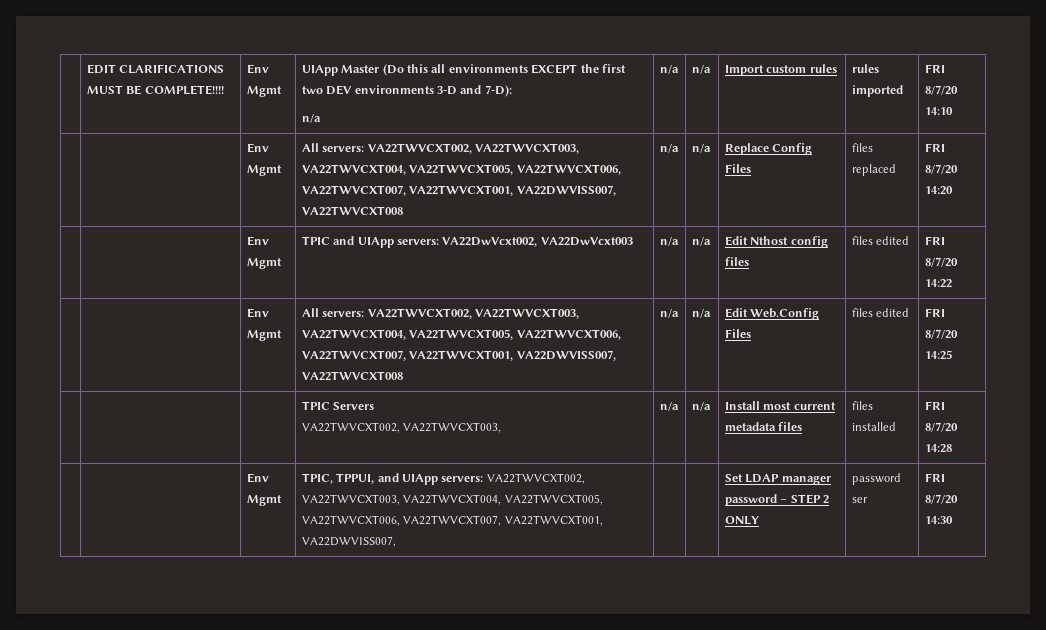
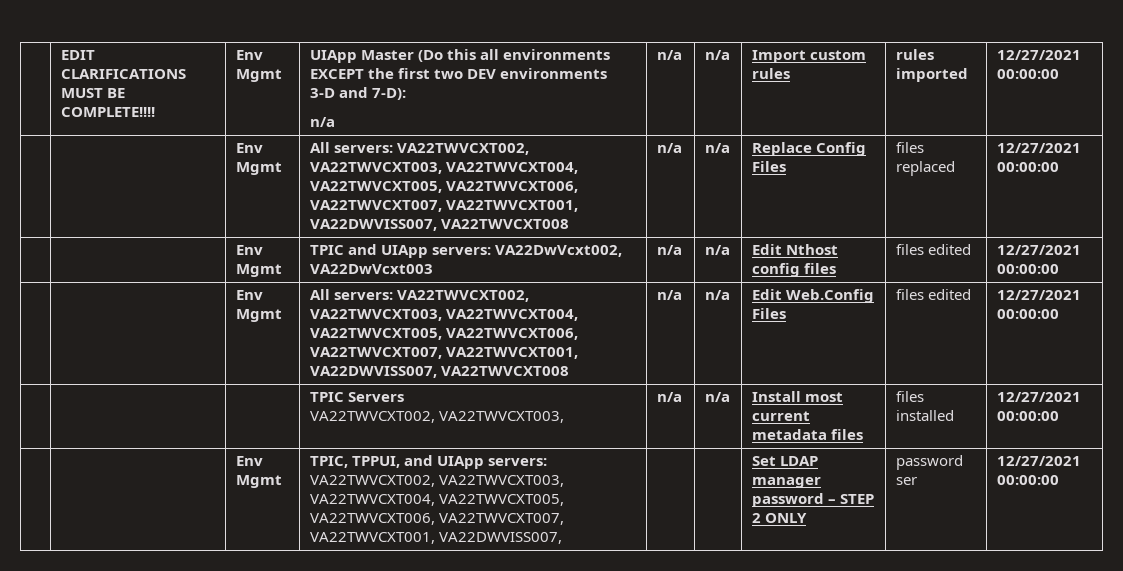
  | EDIT CLARIFICATIONS MUST BE COMPLETE!!!! | Env Mgmt | UIApp Master (Do this all environments EXCEPT the first two DEV environments 3-D and 7-D):
- n/a | n/a | n/a | Import custom rules | rules imported | FRI 8/7/20 14:10
+ n/a | n/a | n/a | Import custom rules | rules imported | 12/27/2021 00:00:00
- | | Env Mgmt | All servers: VA22TWVCXT002, VA22TWVCXT003, VA22TWVCXT004, VA22TWVCXT005, VA22TWVCXT006, VA22TWVCXT007, VA22TWVCXT001, VA22DWVISS007, VA22TWVCXT008 | n/a | n/a | Replace Config Files | files replaced | FRI 8/7/20 14:20
+ | | Env Mgmt | All servers: VA22TWVCXT002, VA22TWVCXT003, VA22TWVCXT004, VA22TWVCXT005, VA22TWVCXT006, VA22TWVCXT007, VA22TWVCXT001, VA22DWVISS007, VA22TWVCXT008 | n/a | n/a | Replace Config Files | files replaced | 12/27/2021 00:00:00
- | | Env Mgmt | TPIC and UIApp servers: VA22DwVcxt002, VA22DwVcxt003 | n/a | n/a | Edit Nthost config files | files edited | FRI 8/7/20 14:22
+ | | Env Mgmt | TPIC and UIApp servers: VA22DwVcxt002, VA22DwVcxt003 | n/a | n/a | Edit Nthost config files | files edited | 12/27/2021 00:00:00
- | | Env Mgmt | All servers: VA22TWVCXT002, VA22TWVCXT003, VA22TWVCXT004, VA22TWVCXT005, VA22TWVCXT006, VA22TWVCXT007, VA22TWVCXT001, VA22DWVISS007, VA22TWVCXT008 | n/a | n/a | Edit Web.Config Files | files edited | FRI 8/7/20 14:25
+ | | Env Mgmt | All servers: VA22TWVCXT002, VA22TWVCXT003, VA22TWVCXT004, VA22TWVCXT005, VA22TWVCXT006, VA22TWVCXT007, VA22TWVCXT001, VA22DWVISS007, VA22TWVCXT008 | n/a | n/a | Edit Web.Config Files | files edited | 12/27/2021 00:00:00
  | | | TPIC Servers
- VA22TWVCXT002, VA22TWVCXT003, | n/a | n/a | Install most current metadata files | files installed | FRI 8/7/20 14:28
+ VA22TWVCXT002, VA22TWVCXT003, | n/a | n/a | Install most current metadata files | files installed | 12/27/2021 00:00:00
- | | Env Mgmt | TPIC, TPPUI, and UIApp servers: VA22TWVCXT002, VA22TWVCXT003, VA22TWVCXT004, VA22TWVCXT005, VA22TWVCXT006, VA22TWVCXT007, VA22TWVCXT001, VA22DWVISS007, | | | Set LDAP manager password – STEP 2 ONLY | password ser | FRI 8/7/20 14:30
+ | | Env Mgmt | TPIC, TPPUI, and UIApp servers: VA22TWVCXT002, VA22TWVCXT003, VA22TWVCXT004, VA22TWVCXT005, VA22TWVCXT006, VA22TWVCXT007, VA22TWVCXT001, VA22DWVISS007, | | | Set LDAP manager password – STEP 2 ONLY | password ser | 12/27/2021 00:00:00

